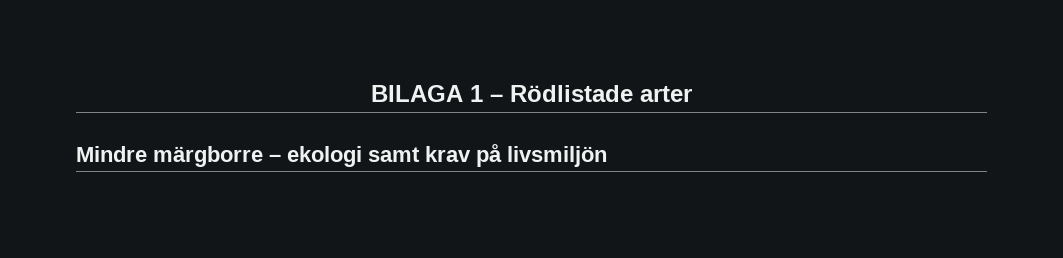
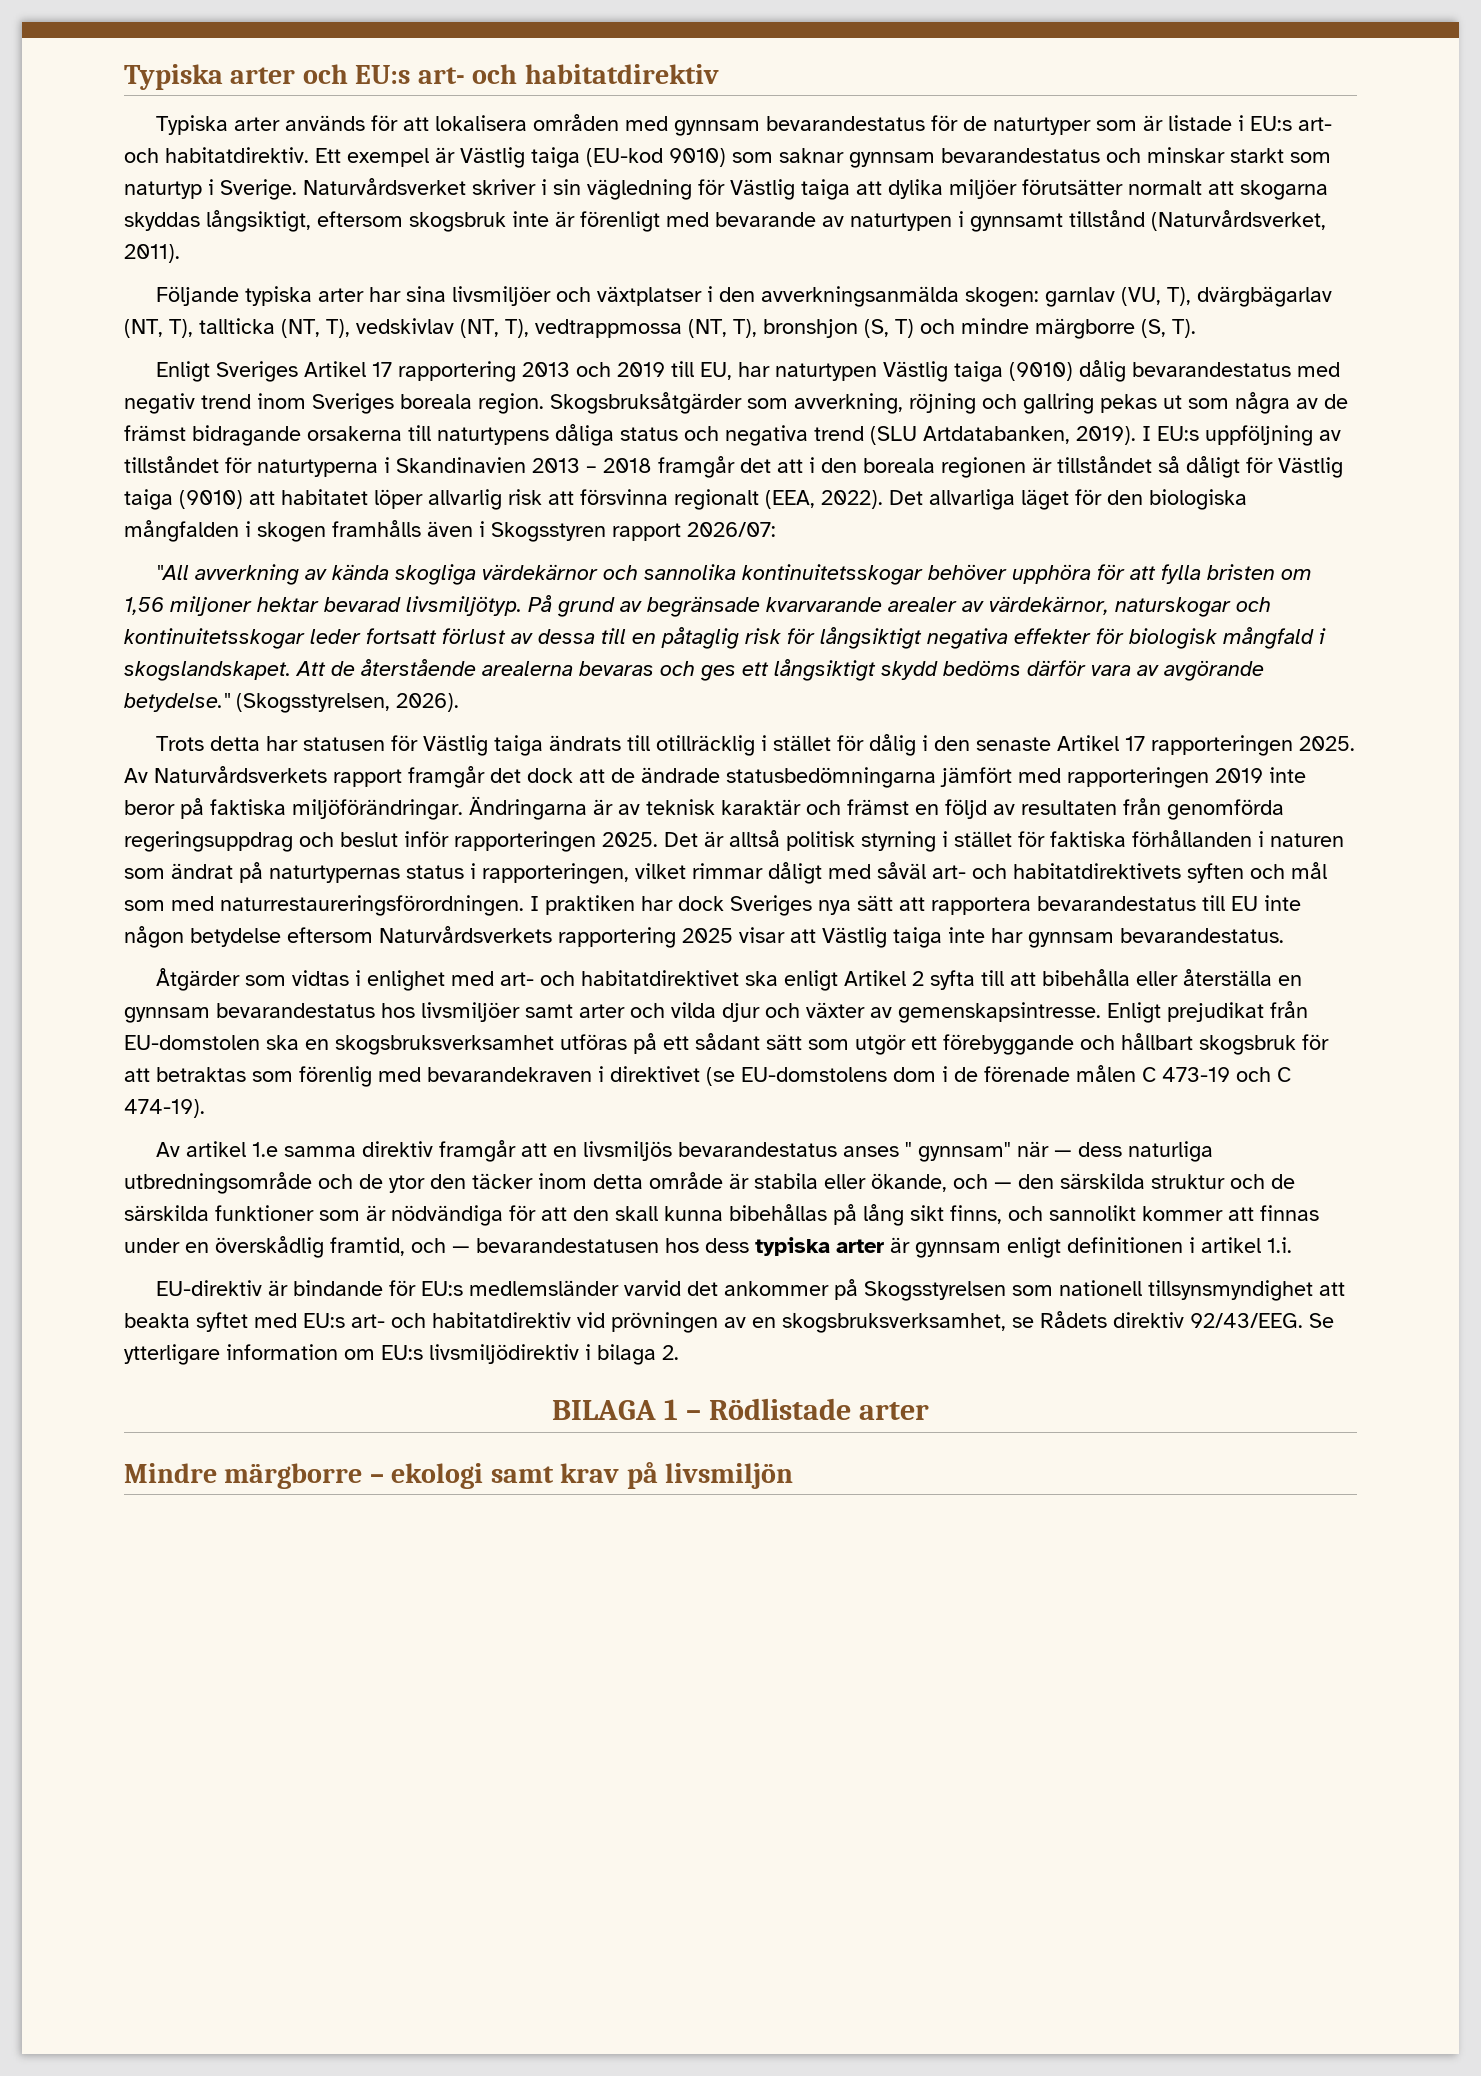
+ Typiska arter och EU:s art- och habitatdirektiv
+ Typiska arter används för att lokalisera områden med gynnsam bevarandestatus för de naturtyper som är listade i EU:s art- och habitatdirektiv. Ett exempel är Västlig taiga (EU-kod 9010) som saknar gynnsam bevarandestatus och minskar starkt som naturtyp i Sverige. Naturvårdsverket skriver i sin vägledning för Västlig taiga att dylika miljöer förutsätter normalt att skogarna skyddas långsiktigt, eftersom skogsbruk inte är förenligt med bevarande av naturtypen i gynnsamt tillstånd (Naturvårdsverket, 2011).
+ Följande typiska arter har sina livsmiljöer och växtplatser i den avverkningsanmälda skogen: garnlav (VU, T), dvärgbägarlav (NT, T), tallticka (NT, T), vedskivlav (NT, T), vedtrappmossa (NT, T), bronshjon (S, T) och mindre märgborre (S, T).
+ Enligt Sveriges Artikel 17 rapportering 2013 och 2019 till EU, har naturtypen Västlig taiga (9010) dålig bevarandestatus med negativ trend inom Sveriges boreala region. Skogsbruksåtgärder som avverkning, röjning och gallring pekas ut som några av de främst bidragande orsakerna till naturtypens dåliga status och negativa trend (SLU Artdatabanken, 2019). I EU:s uppföljning av tillståndet för naturtyperna i Skandinavien 2013 – 2018 framgår det att i den boreala regionen är tillståndet så dåligt för Västlig taiga (9010) att habitatet löper allvarlig risk att försvinna regionalt (EEA, 2022). Det allvarliga läget för den biologiska mångfalden i skogen framhålls även i Skogsstyren rapport 2026/07:
+ "All avverkning av kända skogliga värdekärnor och sannolika kontinuitetsskogar behöver upphöra för att fylla bristen om 1,56 miljoner hektar bevarad livsmiljötyp. På grund av begränsade kvarvarande arealer av värdekärnor, naturskogar och kontinuitetsskogar leder fortsatt förlust av dessa till en påtaglig risk för långsiktigt negativa effekter för biologisk mångfald i skogslandskapet. Att de återstående arealerna bevaras och ges ett långsiktigt skydd bedöms därför vara av avgörande betydelse." (Skogsstyrelsen, 2026).
+ Trots detta har statusen för Västlig taiga ändrats till otillräcklig i stället för dålig i den senaste Artikel 17 rapporteringen 2025. Av Naturvårdsverkets rapport framgår det dock att de ändrade statusbedömningarna jämfört med rapporteringen 2019 inte beror på faktiska miljöförändringar. Ändringarna är av teknisk karaktär och främst en följd av resultaten från genomförda regeringsuppdrag och beslut inför rapporteringen 2025. Det är alltså politisk styrning i stället för faktiska förhållanden i naturen som ändrat på naturtypernas status i rapporteringen, vilket rimmar dåligt med såväl art- och habitatdirektivets syften och mål som med naturrestaureringsförordningen. I praktiken har dock Sveriges nya sätt att rapportera bevarandestatus till EU inte någon betydelse eftersom Naturvårdsverkets rapportering 2025 visar att Västlig taiga inte har gynnsam bevarandestatus.
+ Åtgärder som vidtas i enlighet med art- och habitatdirektivet ska enligt Artikel 2 syfta till att bibehålla eller återställa en gynnsam bevarandestatus hos livsmiljöer samt arter och vilda djur och växter av gemenskapsintresse. Enligt prejudikat från EU-domstolen ska en skogsbruksverksamhet utföras på ett sådant sätt som utgör ett förebyggande och hållbart skogsbruk för att betraktas som förenlig med bevarandekraven i direktivet (se EU-domstolens dom i de förenade målen C 473-19 och C 474-19).
+ Av artikel 1.e samma direktiv framgår att en livsmiljös bevarandestatus anses " gynnsam" när — dess naturliga utbredningsområde och de ytor den täcker inom detta område är stabila eller ökande, och — den särskilda struktur och de särskilda funktioner som är nödvändiga för att den skall kunna bibehållas på lång sikt finns, och sannolikt kommer att finnas under en överskådlig framtid, och — bevarandestatusen hos dess typiska arter är gynnsam enligt definitionen i artikel 1.i.
+ EU-direktiv är bindande för EU:s medlemsländer varvid det ankommer på Skogsstyrelsen som nationell tillsynsmyndighet att beakta syftet med EU:s art- och habitatdirektiv vid prövningen av en skogsbruksverksamhet, se Rådets direktiv 92/43/EEG. Se ytterligare information om EU:s livsmiljödirektiv i bilaga 2.

